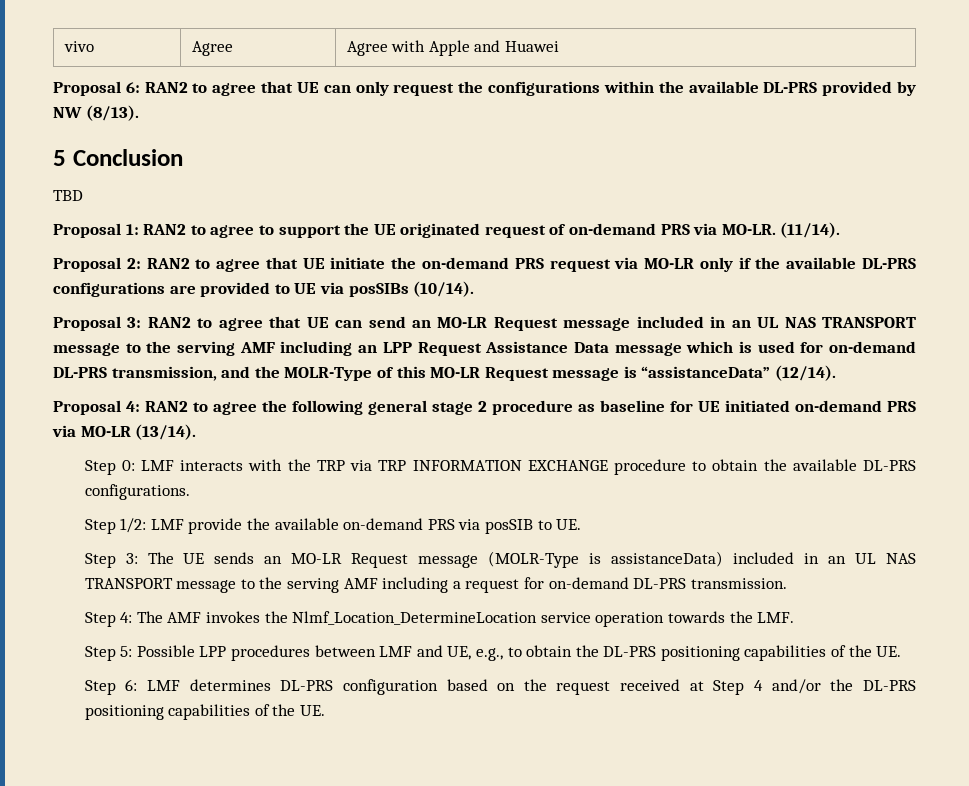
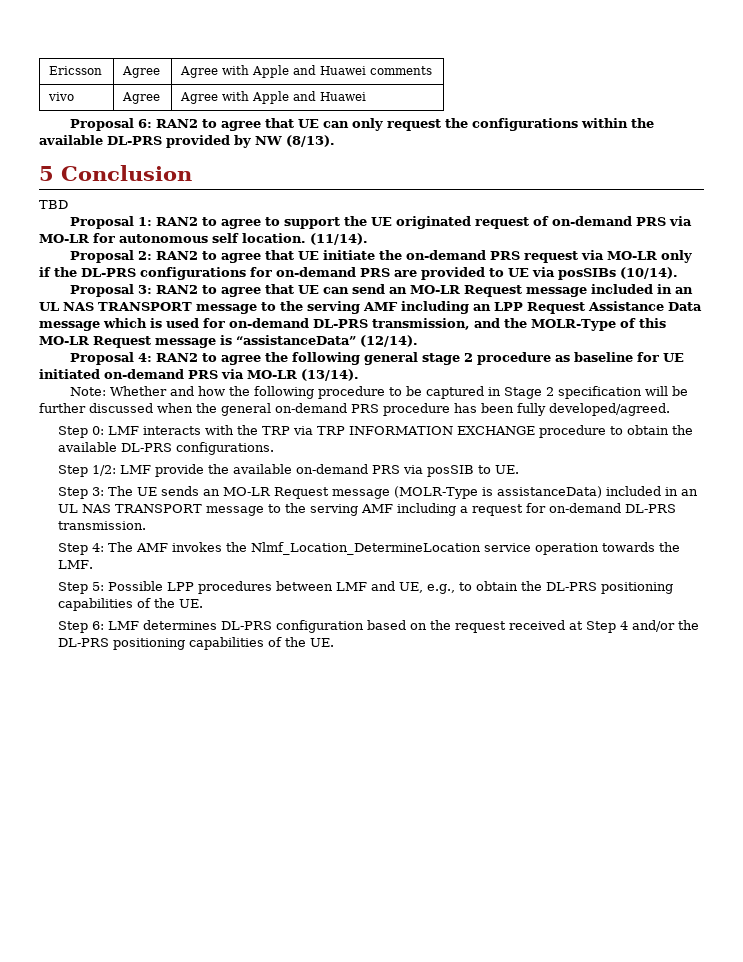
+ Ericsson | Agree | Agree with Apple and Huawei comments
- Proposal 1: RAN2 to agree to support the UE originated request of on-demand PRS via MO-LR.
+ Proposal 1: RAN2 to agree to support the UE originated request of on-demand PRS via MO-LR for autonomous self location.
- Proposal 2: RAN2 to agree that UE initiate the on-demand PRS request via MO-LR only if the available DL-PRS configurations are provided to UE via posSIBs (10/14).
+ Proposal 2: RAN2 to agree that UE initiate the on-demand PRS request via MO-LR only if the DL-PRS configurations for on-demand PRS are provided to UE via posSIBs (10/14).
+ Note: Whether and how the following procedure to be captured in Stage 2 specification will be further discussed when the general on-demand PRS procedure has been fully developed/agreed.

